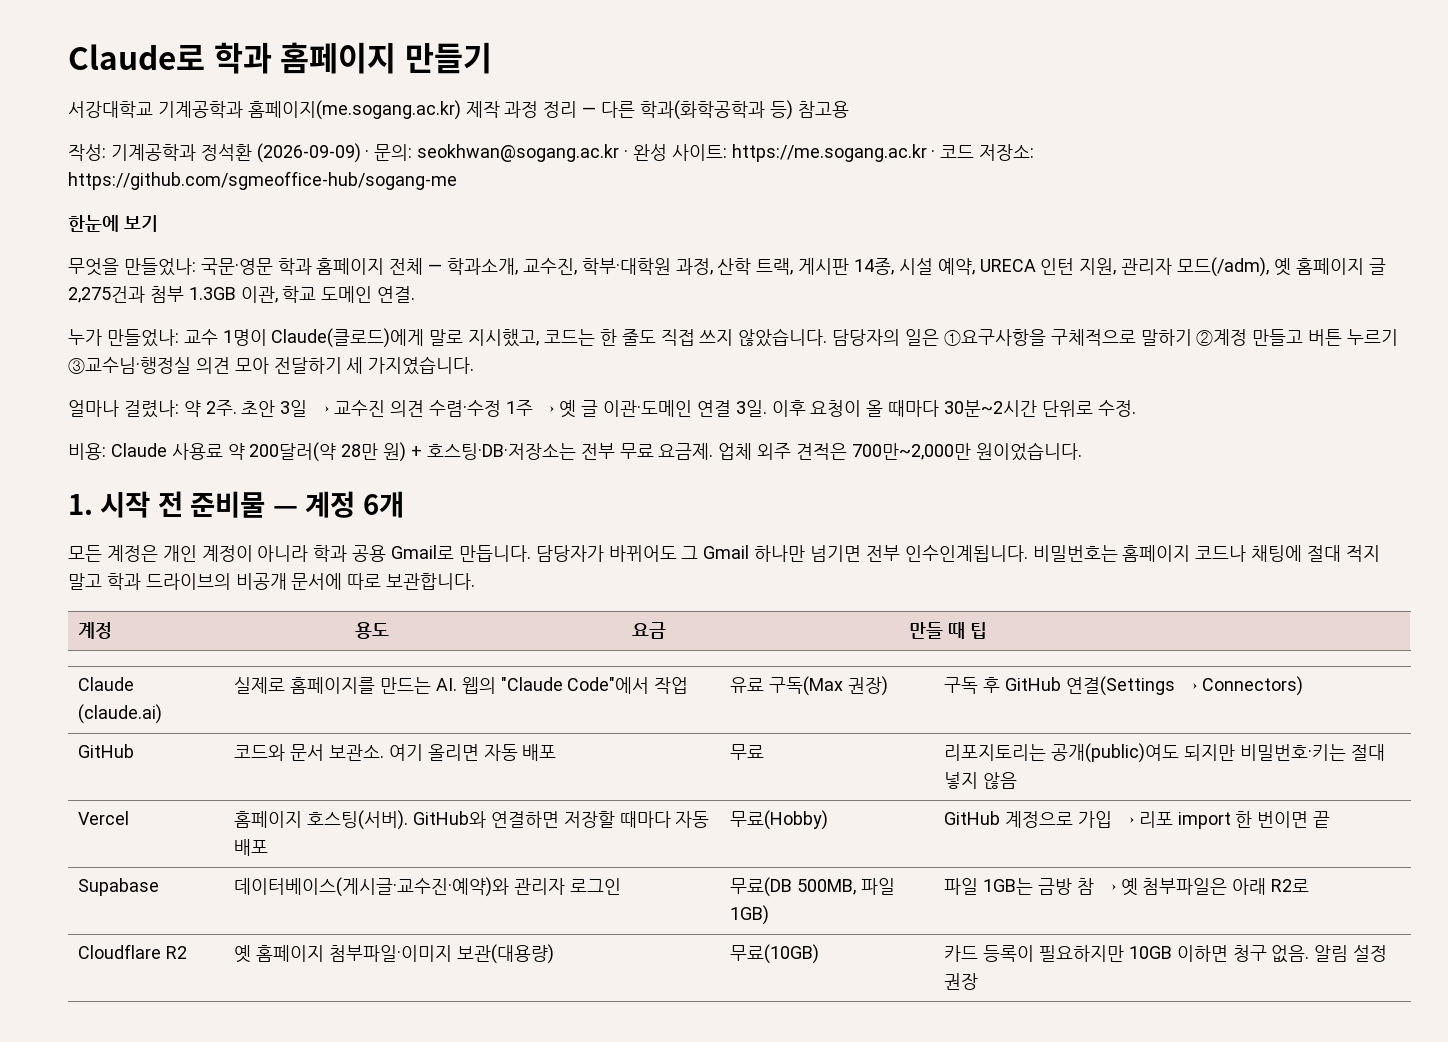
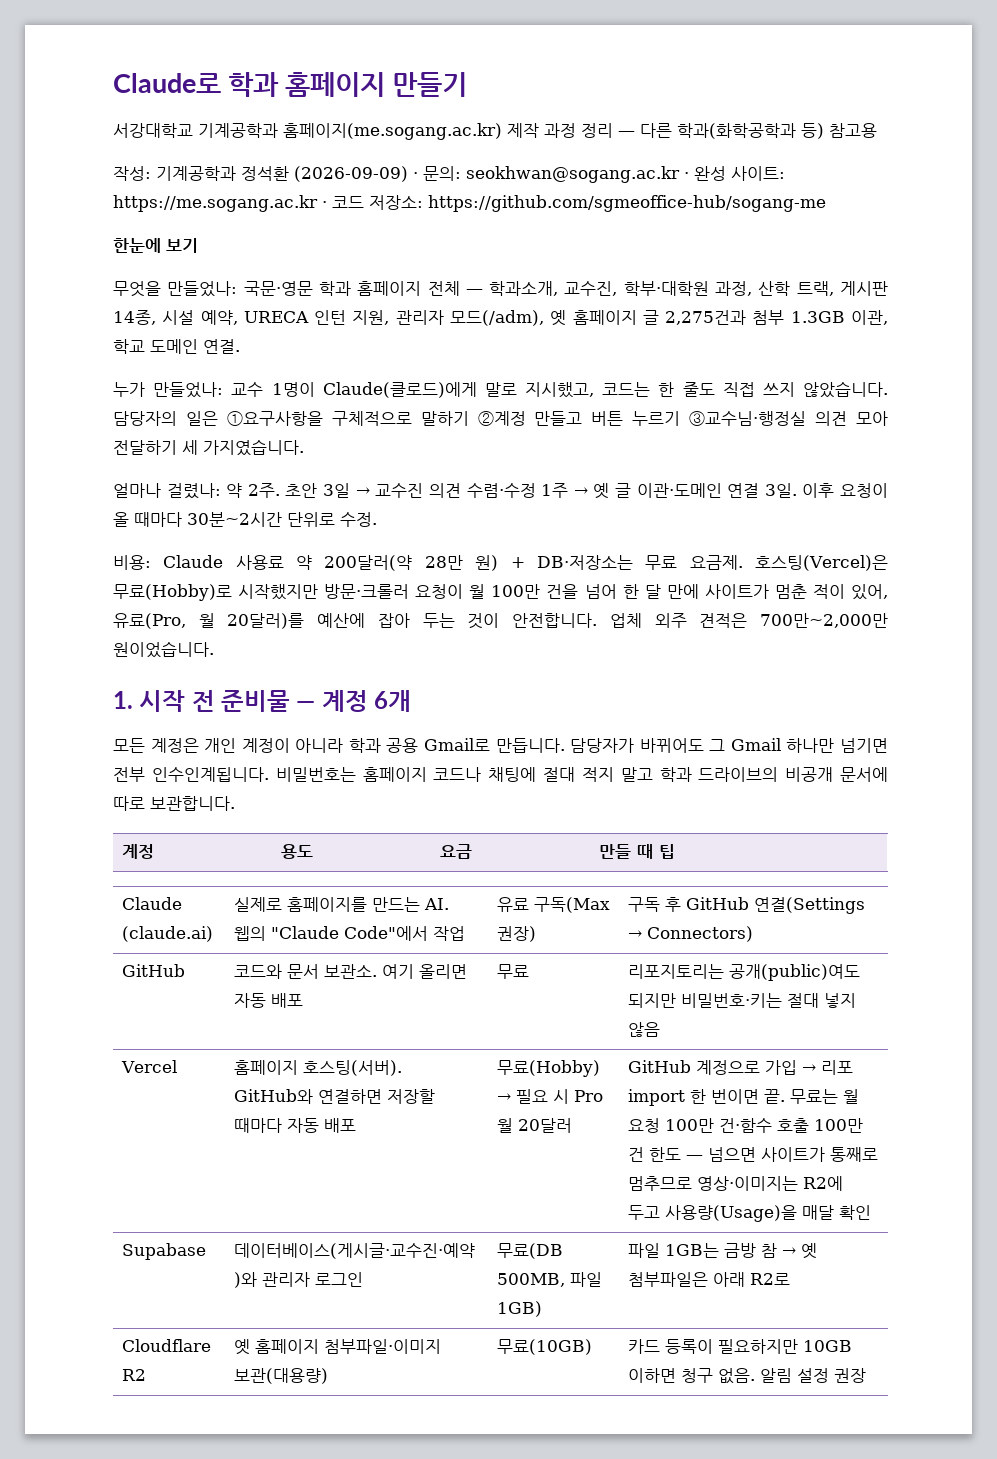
- 비용: Claude 사용료 약 200달러(약 28만 원) + 호스팅·DB·저장소는 전부 무료 요금제.
+ 비용: Claude 사용료 약 200달러(약 28만 원) + DB·저장소는 무료 요금제. 호스팅(Vercel)은 무료(Hobby)로 시작했지만 방문·크롤러 요청이 월 100만 건을 넘어 한 달 만에 사이트가 멈춘 적이 있어, 유료(Pro, 월 20달러)를 예산에 잡아 두는 것이 안전합니다.
- 무료(Hobby)
+ 무료(Hobby) → 필요 시 Pro 월 20달러
- GitHub 계정으로 가입 → 리포 import 한 번이면 끝
+ GitHub 계정으로 가입 → 리포 import 한 번이면 끝. 무료는 월 요청 100만 건·함수 호출 100만 건 한도 — 넘으면 사이트가 통째로 멈추므로 영상·이미지는 R2에 두고 사용량(Usage)을 매달 확인

